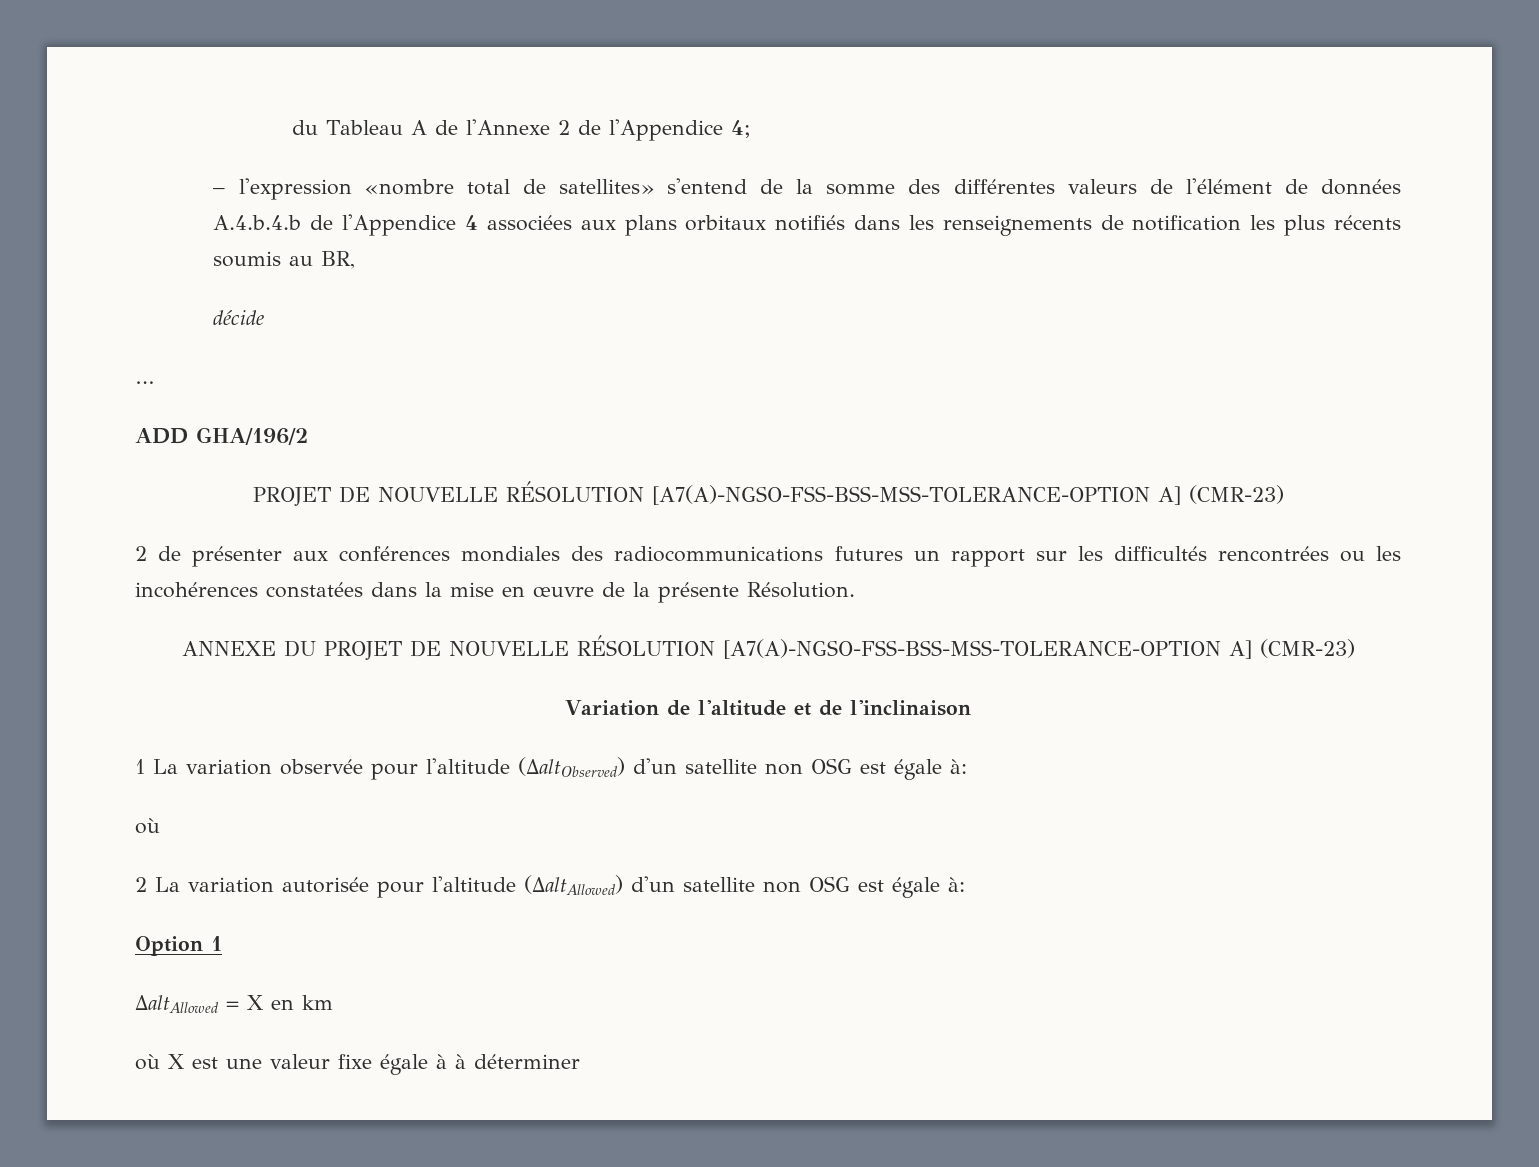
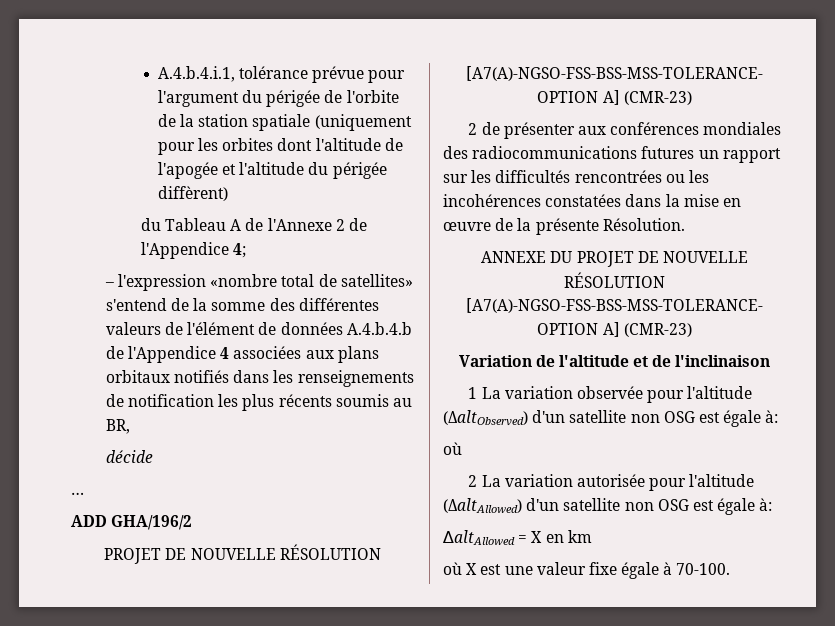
+ A.4.b.4.i.1, tolérance prévue pour l'argument du périgée de l'orbite de la station spatiale (uniquement pour les orbites dont l'altitude de l'apogée et l'altitude du périgée diffèrent)
- Option 1
- où X est une valeur fixe égale à à déterminer
+ où X est une valeur fixe égale à 70-100.

